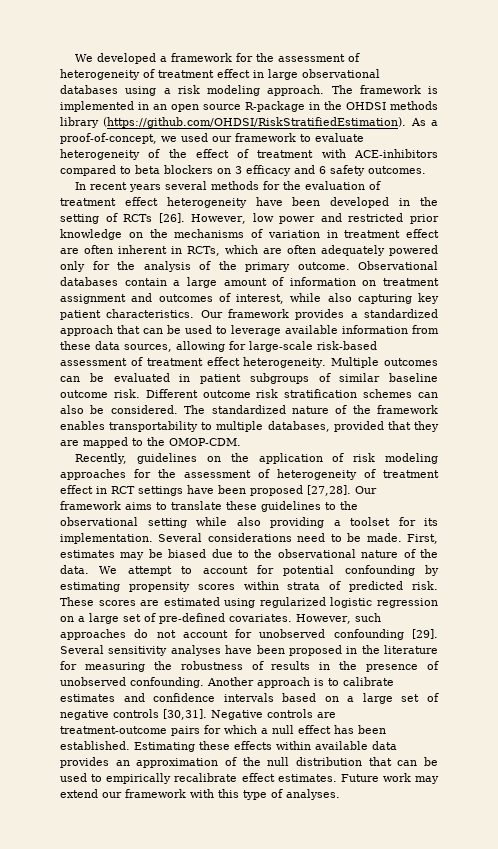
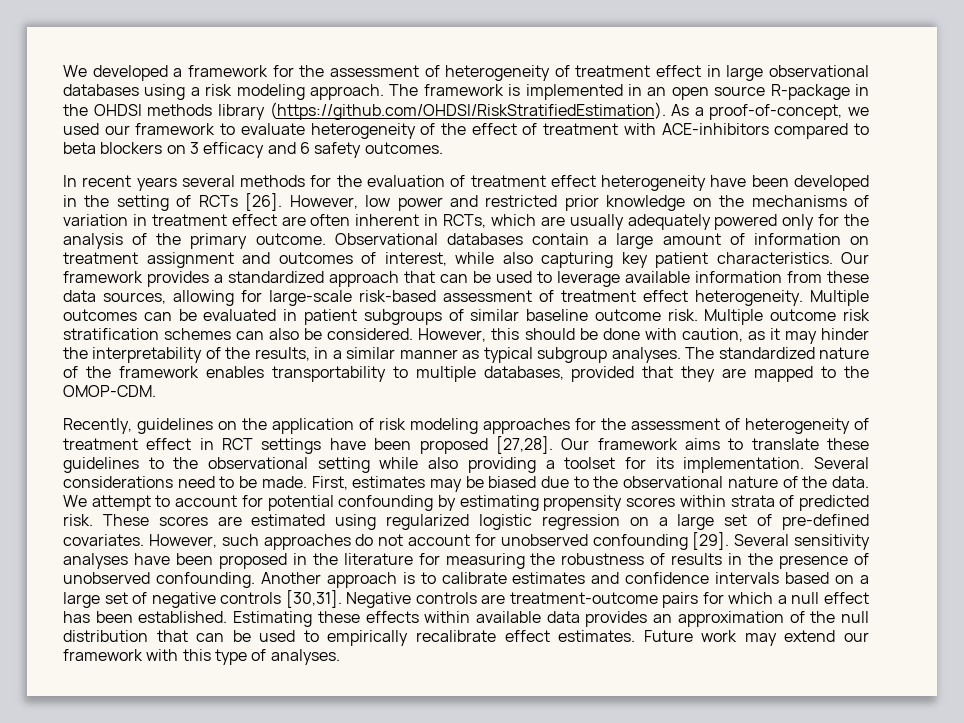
- However, low power and restricted prior knowledge on the mechanisms of variation in treatment effect are often inherent in RCTs, which are often adequately powered only for the analysis of the primary outcome.
+ However, low power and restricted prior knowledge on the mechanisms of variation in treatment effect are often inherent in RCTs, which are usually adequately powered only for the analysis of the primary outcome.
- Different outcome risk stratification schemes can also be considered.
+ Multiple outcome risk stratification schemes can also be considered.
+ However, this should be done with caution, as it may hinder the interpretability of the results, in a similar manner as typical subgroup analyses.

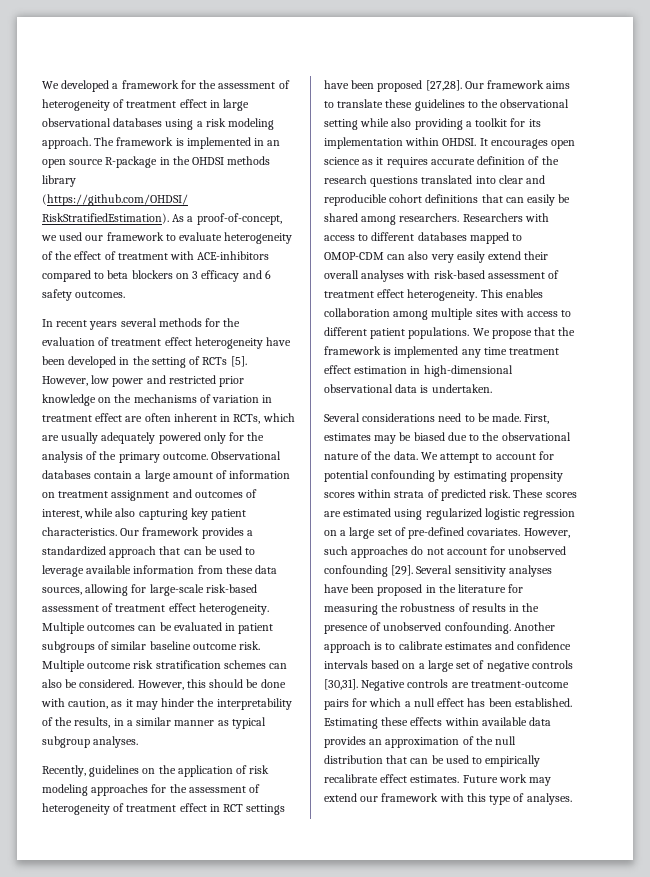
- In recent years several methods for the evaluation of treatment effect heterogeneity have been developed in the setting of RCTs [26].
+ In recent years several methods for the evaluation of treatment effect heterogeneity have been developed in the setting of RCTs [5].
- The standardized nature of the framework enables transportability to multiple databases, provided that they are mapped to the OMOP-CDM.
- Our framework aims to translate these guidelines to the observational setting while also providing a toolset for its implementation. Several considerations need to be made.
+ Our framework aims to translate these guidelines to the observational setting while also providing a toolkit for its implementation within OHDSI. It encourages open science as it requires accurate definition of the research questions translated into clear and reproducible cohort definitions that can easily be shared among researchers. Researchers with access to different databases mapped to OMOP-CDM can also very easily extend their overall analyses with risk-based assessment of treatment effect heterogeneity. This enables collaboration among multiple sites with access to different patient populations. We propose that the framework is implemented any time treatment effect estimation in high-dimensional observational data is undertaken.
+ Several considerations need to be made.

